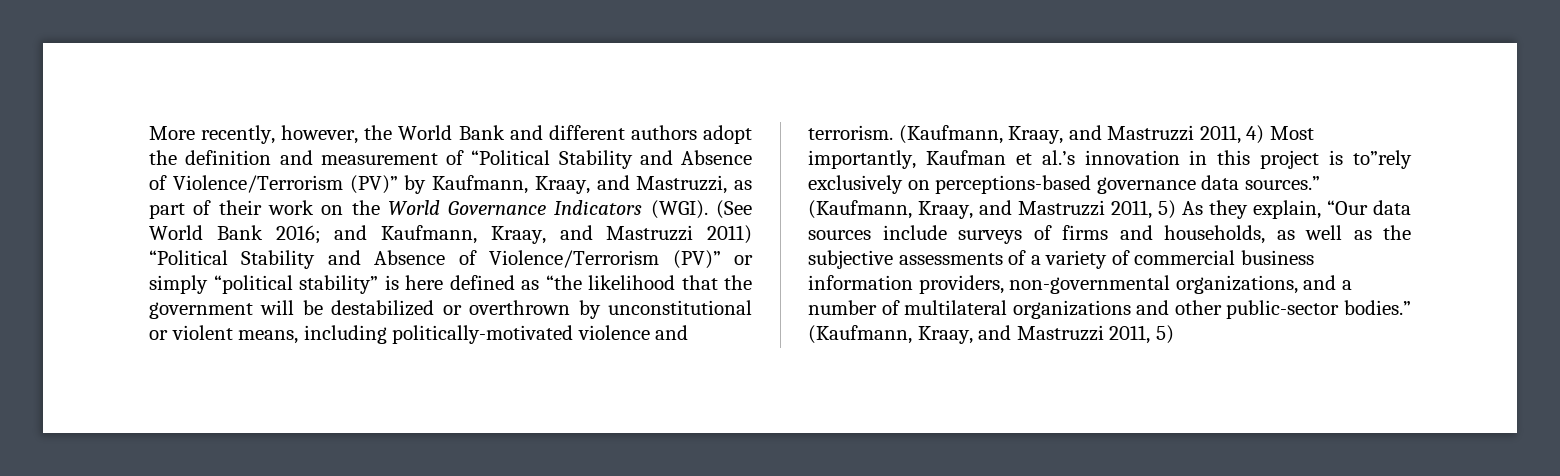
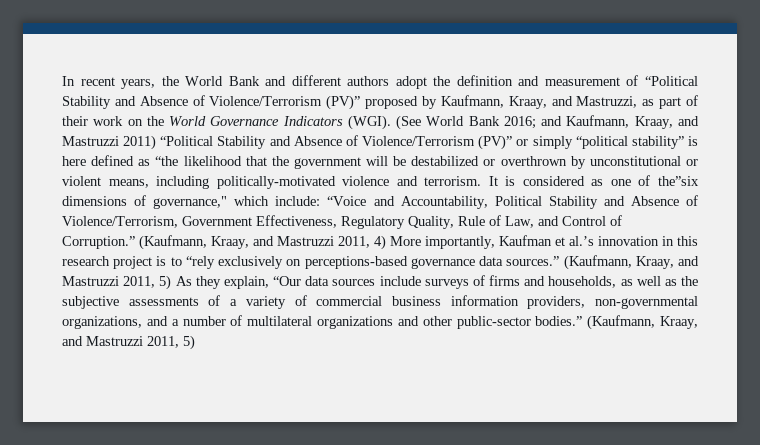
- More recently, however, the World Bank and different authors adopt the definition and measurement of “Political Stability and Absence of Violence/Terrorism (PV)” by Kaufmann, Kraay, and Mastruzzi, as part of their work on the World Governance Indicators (WGI).
+ In recent years, the World Bank and different authors adopt the definition and measurement of “Political Stability and Absence of Violence/Terrorism (PV)” proposed by Kaufmann, Kraay, and Mastruzzi, as part of their work on the World Governance Indicators (WGI).
+ It is considered as one of the”six dimensions of governance," which include: “Voice and Accountability, Political Stability and Absence of Violence/Terrorism, Government Effectiveness, Regulatory Quality, Rule of Law, and Control of Corruption.”
- (Kaufmann, Kraay, and Mastruzzi 2011, 4) Most importantly, Kaufman et al.’s innovation in this project is to”rely exclusively on perceptions-based governance data sources.”
+ (Kaufmann, Kraay, and Mastruzzi 2011, 4) More importantly, Kaufman et al.’s innovation in this research project is to “rely exclusively on perceptions-based governance data sources.”

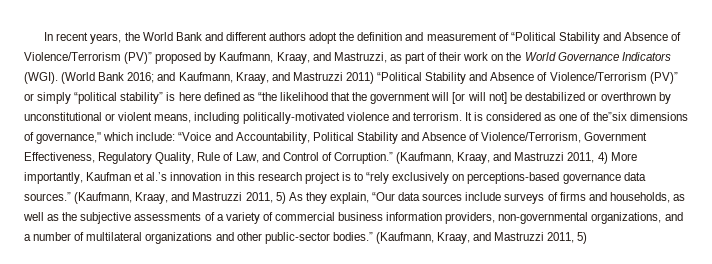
- (See World Bank 2016; and Kaufmann, Kraay, and Mastruzzi 2011) “Political Stability and Absence of Violence/Terrorism (PV)” or simply “political stability” is here defined as “the likelihood that the government will be destabilized or overthrown by unconstitutional or violent means, including politically-motivated violence and terrorism.
+ (World Bank 2016; and Kaufmann, Kraay, and Mastruzzi 2011) “Political Stability and Absence of Violence/Terrorism (PV)” or simply “political stability” is here defined as “the likelihood that the government will [or will not] be destabilized or overthrown by unconstitutional or violent means, including politically-motivated violence and terrorism.

